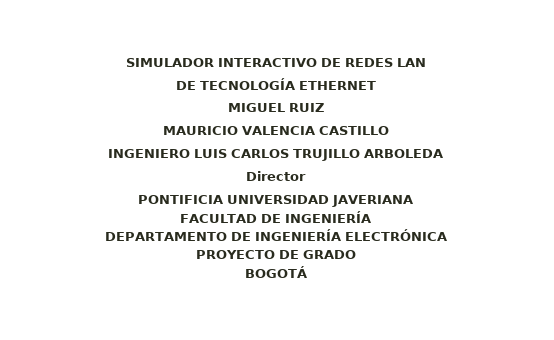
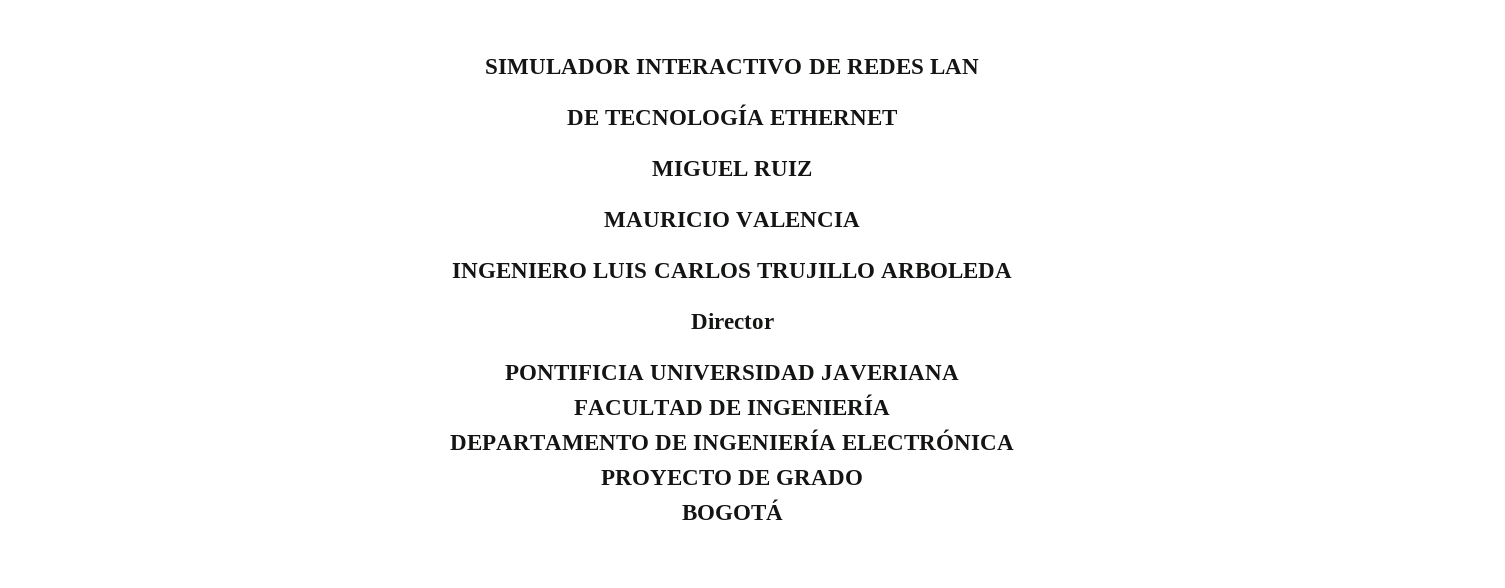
- MAURICIO VALENCIA CASTILLO
+ MAURICIO VALENCIA

